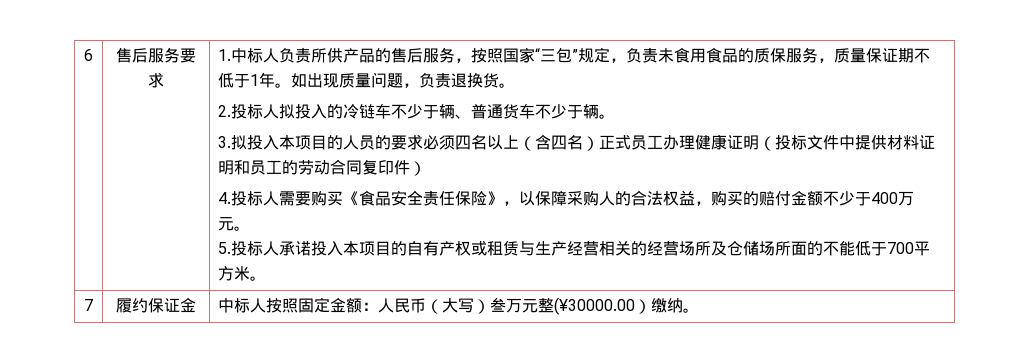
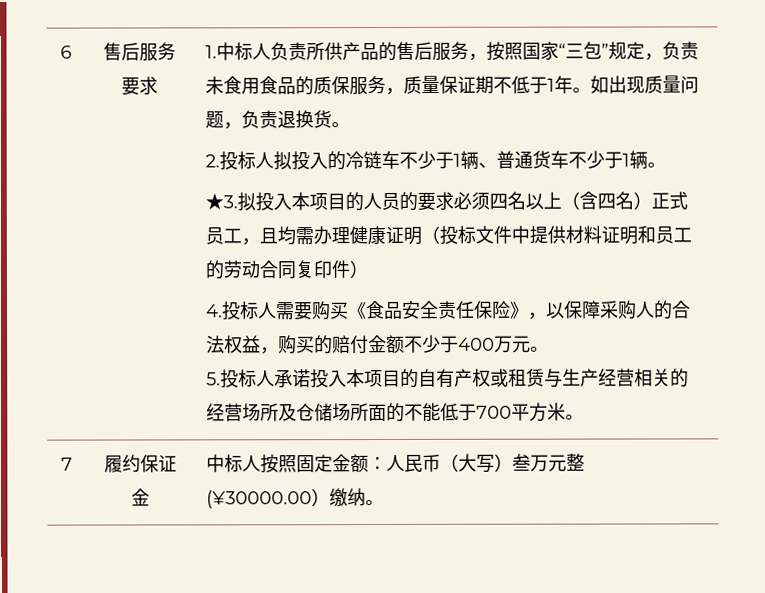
- 2.投标人拟投入的冷链车不少于辆、普通货车不少于辆。
+ 2.投标人拟投入的冷链车不少于1辆、普通货车不少于1辆。
- 3.拟投入本项目的人员的要求必须四名以上（含四名）正式员工办理健康证明（投标文件中提供材料证明和员工的劳动合同复印件）
+ ★3.拟投入本项目的人员的要求必须四名以上（含四名）正式员工，且均需办理健康证明（投标文件中提供材料证明和员工的劳动合同复印件）

